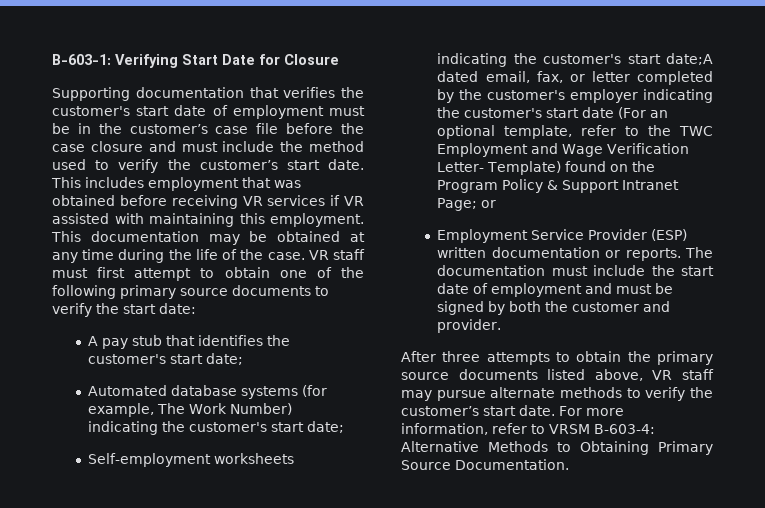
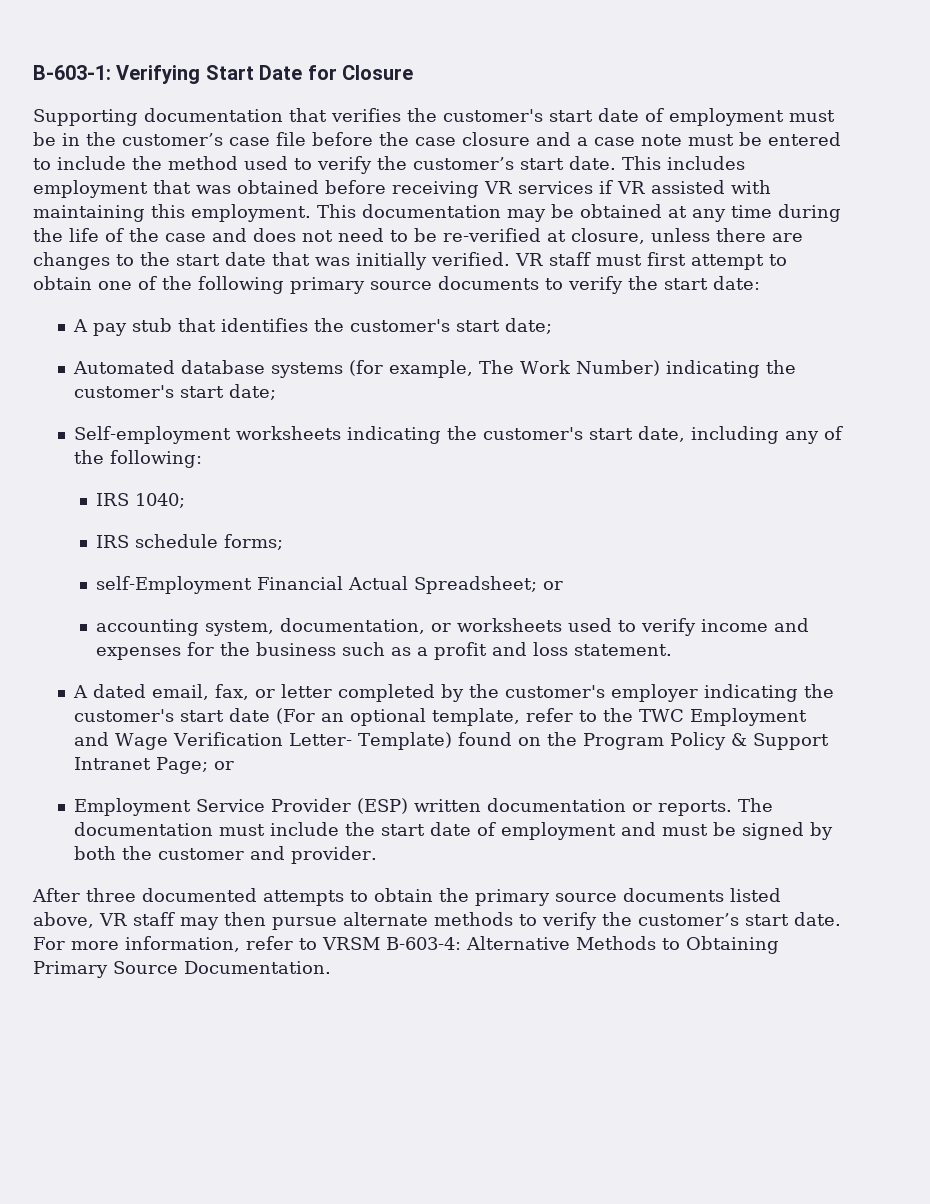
- Supporting documentation that verifies the customer's start date of employment must be in the customer’s case file before the case closure and must include the method used to verify the customer’s start date.
+ Supporting documentation that verifies the customer's start date of employment must be in the customer’s case file before the case closure and a case note must be entered to include the method used to verify the customer’s start date.
- This documentation may be obtained at any time during the life of the case.
+ This documentation may be obtained at any time during the life of the case and does not need to be re-verified at closure, unless there are changes to the start date that was initially verified.
- Self-employment worksheets indicating the customer's start date;A dated email, fax, or letter completed by the customer's employer indicating the customer's start date (For an optional template, refer to the TWC Employment and Wage Verification Letter- Template) found on the Program Policy & Support Intranet Page; or
+ Self-employment worksheets indicating the customer's start date, including any of the following:
+ IRS 1040;
+ IRS schedule forms;
+ self-Employment Financial Actual Spreadsheet; or
+ accounting system, documentation, or worksheets used to verify income and expenses for the business such as a profit and loss statement.
+ A dated email, fax, or letter completed by the customer's employer indicating the customer's start date (For an optional template, refer to the TWC Employment and Wage Verification Letter- Template) found on the Program Policy & Support Intranet Page; or
- After three attempts to obtain the primary source documents listed above, VR staff may pursue alternate methods to verify the customer’s start date.
+ After three documented attempts to obtain the primary source documents listed above, VR staff may then pursue alternate methods to verify the customer’s start date.

